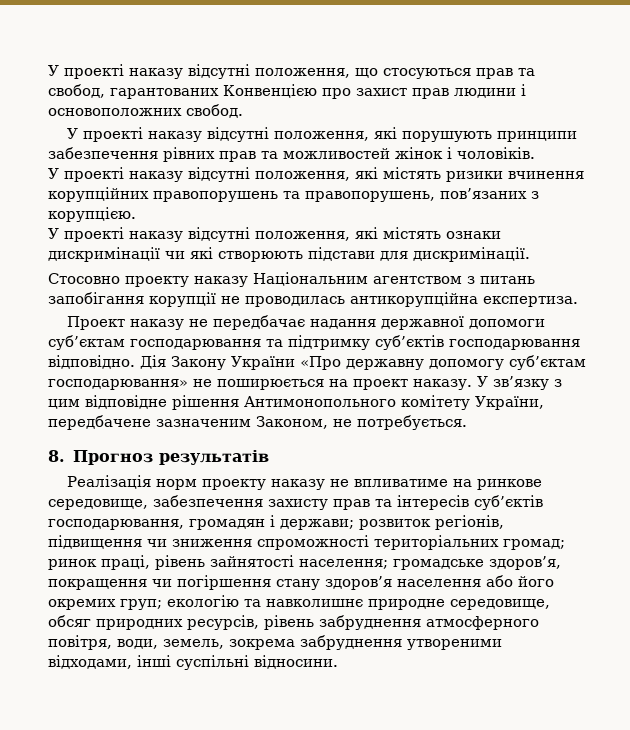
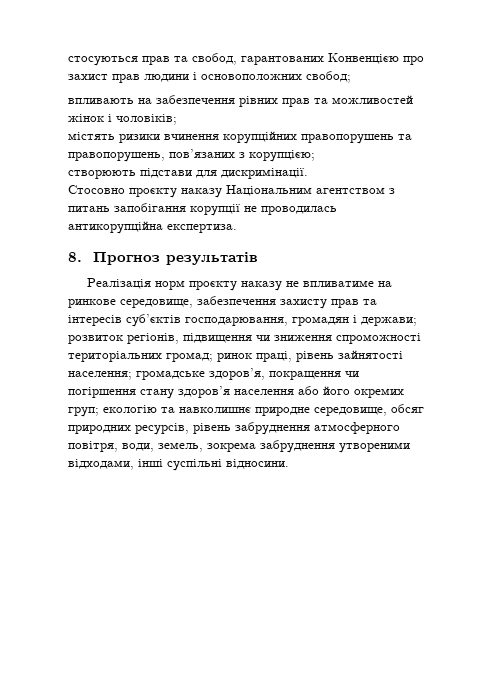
- У проекті наказу відсутні положення, що стосуються прав та свобод, гарантованих Конвенцією про захист прав людини і основоположних свобод.
- У проекті наказу відсутні положення, які порушують принципи забезпечення рівних прав та можливостей жінок і чоловіків.
- У проекті наказу відсутні положення, які містять ризики вчинення корупційних правопорушень та правопорушень, пов’язаних з корупцією.
- У проекті наказу відсутні положення, які містять ознаки дискримінації чи які створюють підстави для дискримінації.
+ стосуються прав та свобод, гарантованих Конвенцією про захист прав людини і основоположних свобод;
+ впливають на забезпечення рівних прав та можливостей жінок і чоловіків;
+ містять ризики вчинення корупційних правопорушень та правопорушень, пов’язаних з корупцією;
+ створюють підстави для дискримінації.
- Стосовно проекту наказу Національним агентством з питань запобігання корупції не проводилась антикорупційна експертиза.
+ Стосовно проєкту наказу Національним агентством з питань запобігання корупції не проводилась антикорупційна експертиза.
- Проект наказу не передбачає надання державної допомоги суб’єктам господарювання та підтримку суб’єктів господарювання відповідно. Дія Закону України «Про державну допомогу суб’єктам господарювання» не поширюється на проект наказу. У зв’язку з цим відповідне рішення Антимонопольного комітету України, передбачене зазначеним Законом, не потребується.
- Реалізація норм проекту наказу не впливатиме на ринкове середовище, забезпечення захисту прав та інтересів суб’єктів господарювання, громадян і держави;
+ Реалізація норм проєкту наказу не впливатиме на ринкове середовище, забезпечення захисту прав та інтересів суб’єктів господарювання, громадян і держави;

